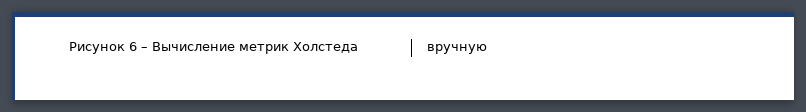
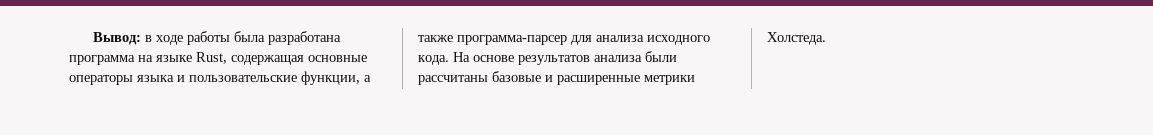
- Рисунок 6 – Вычисление метрик Холстеда вручную
+ Вывод: в ходе работы была разработана программа на языке Rust, содержащая основные операторы языка и пользовательские функции, а также программа-парсер для анализа исходного кода. На основе результатов анализа были рассчитаны базовые и расширенные метрики Холстеда.

